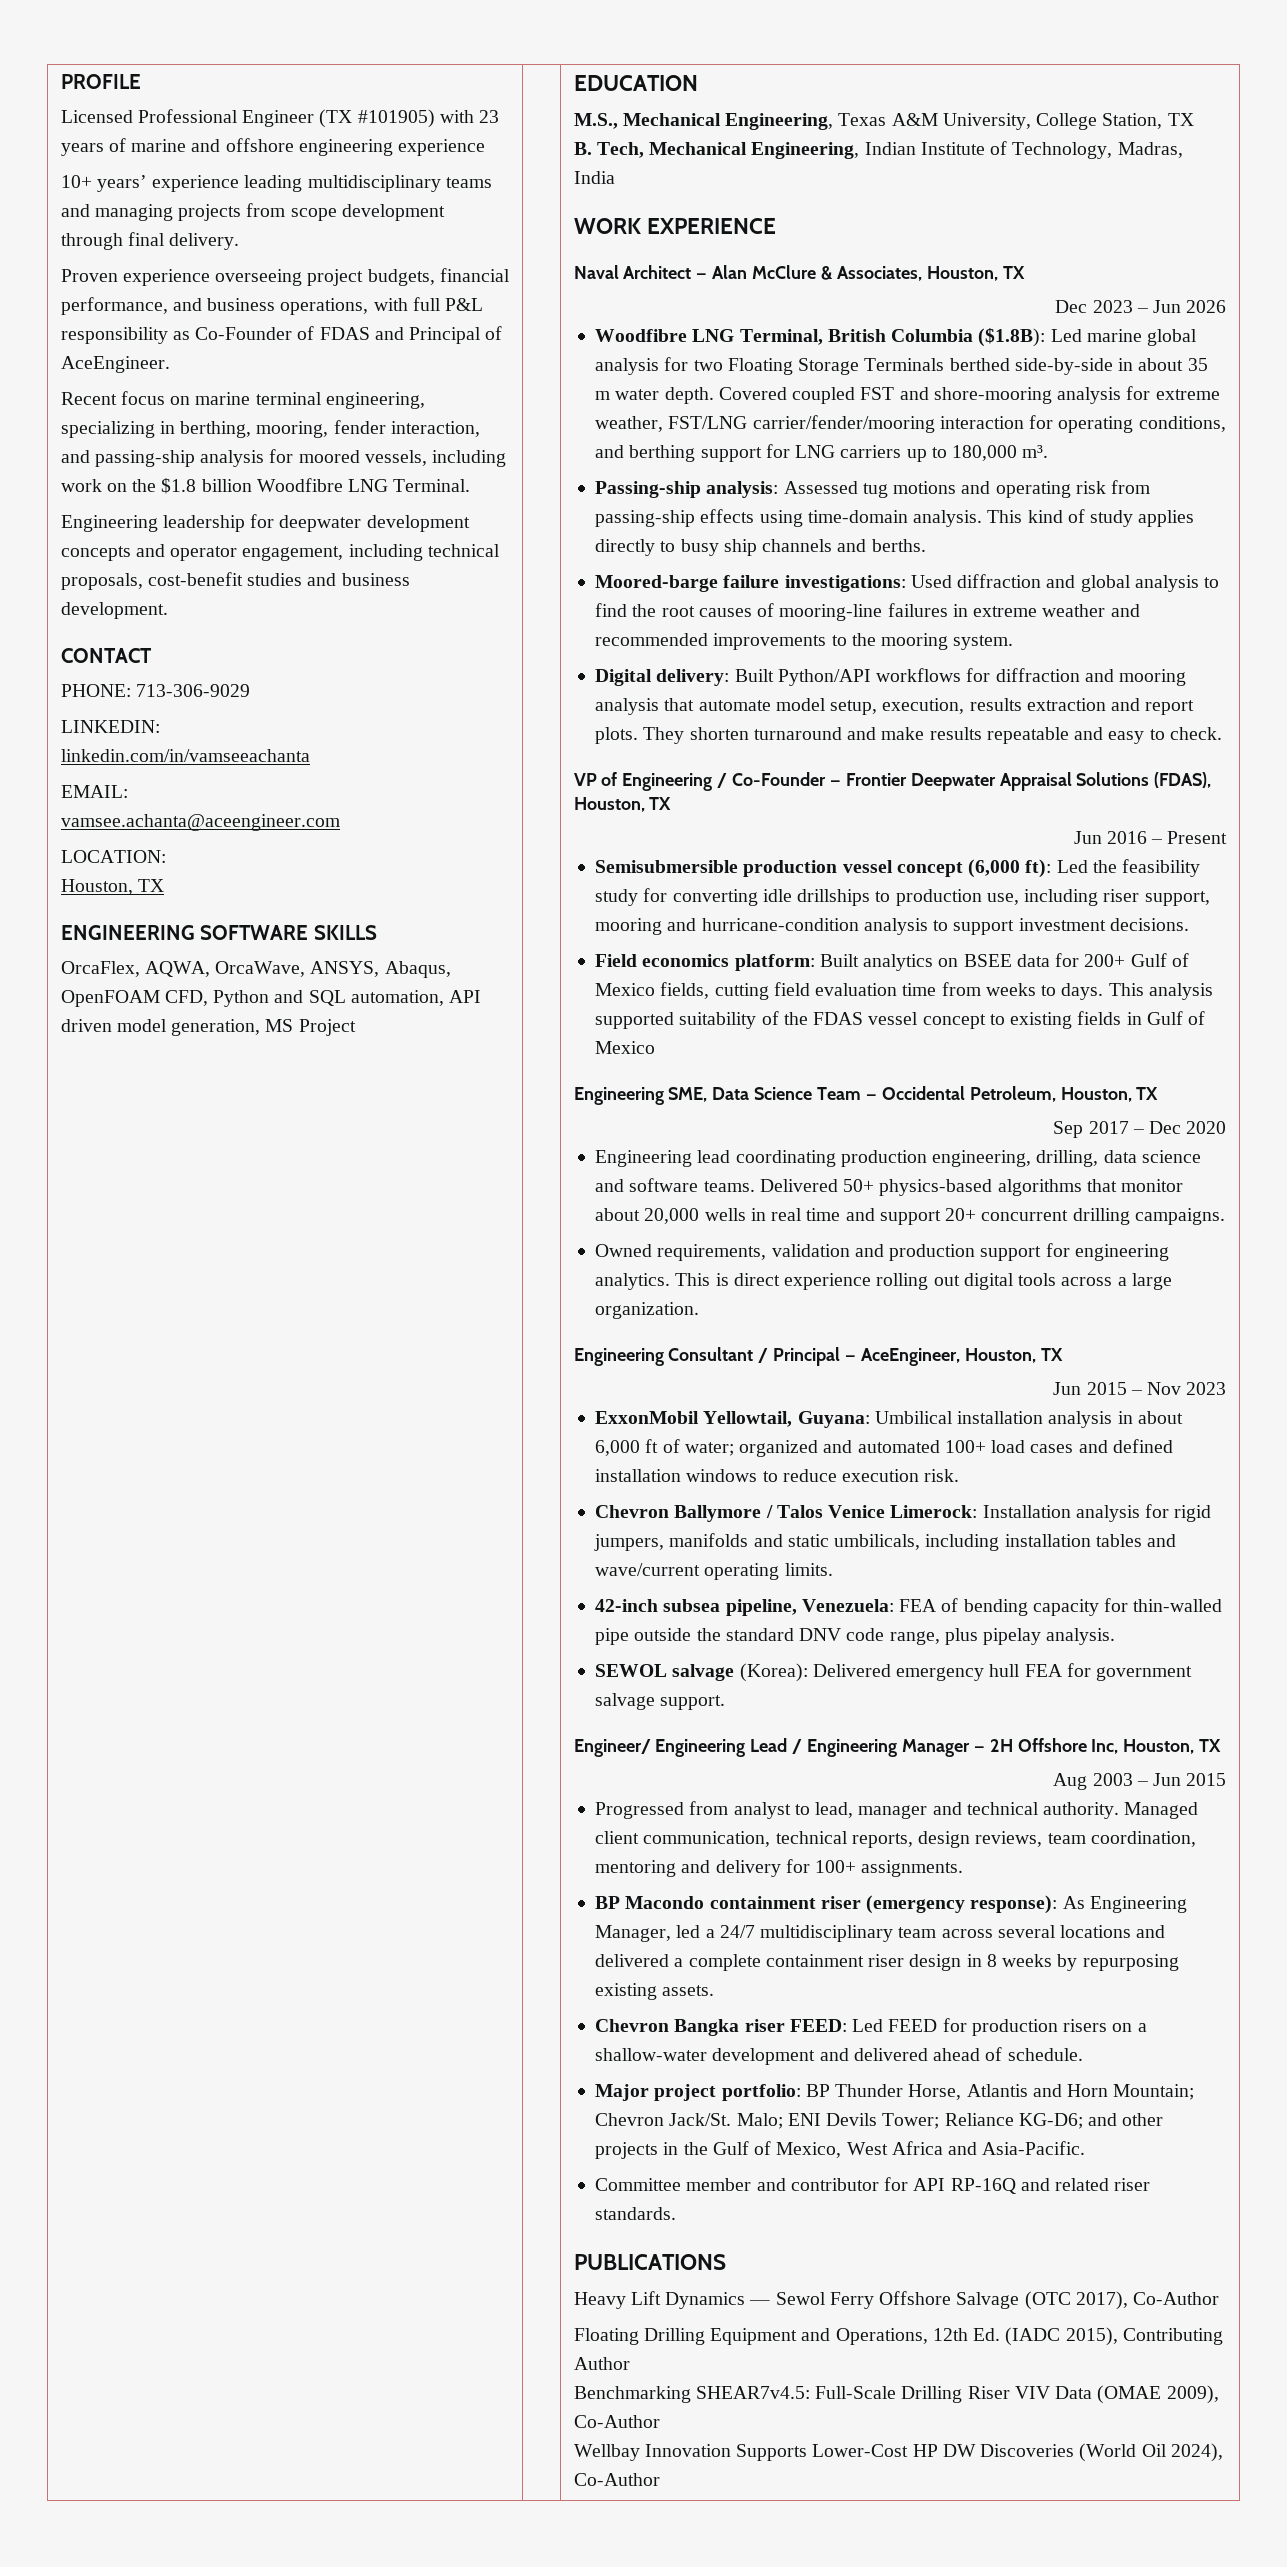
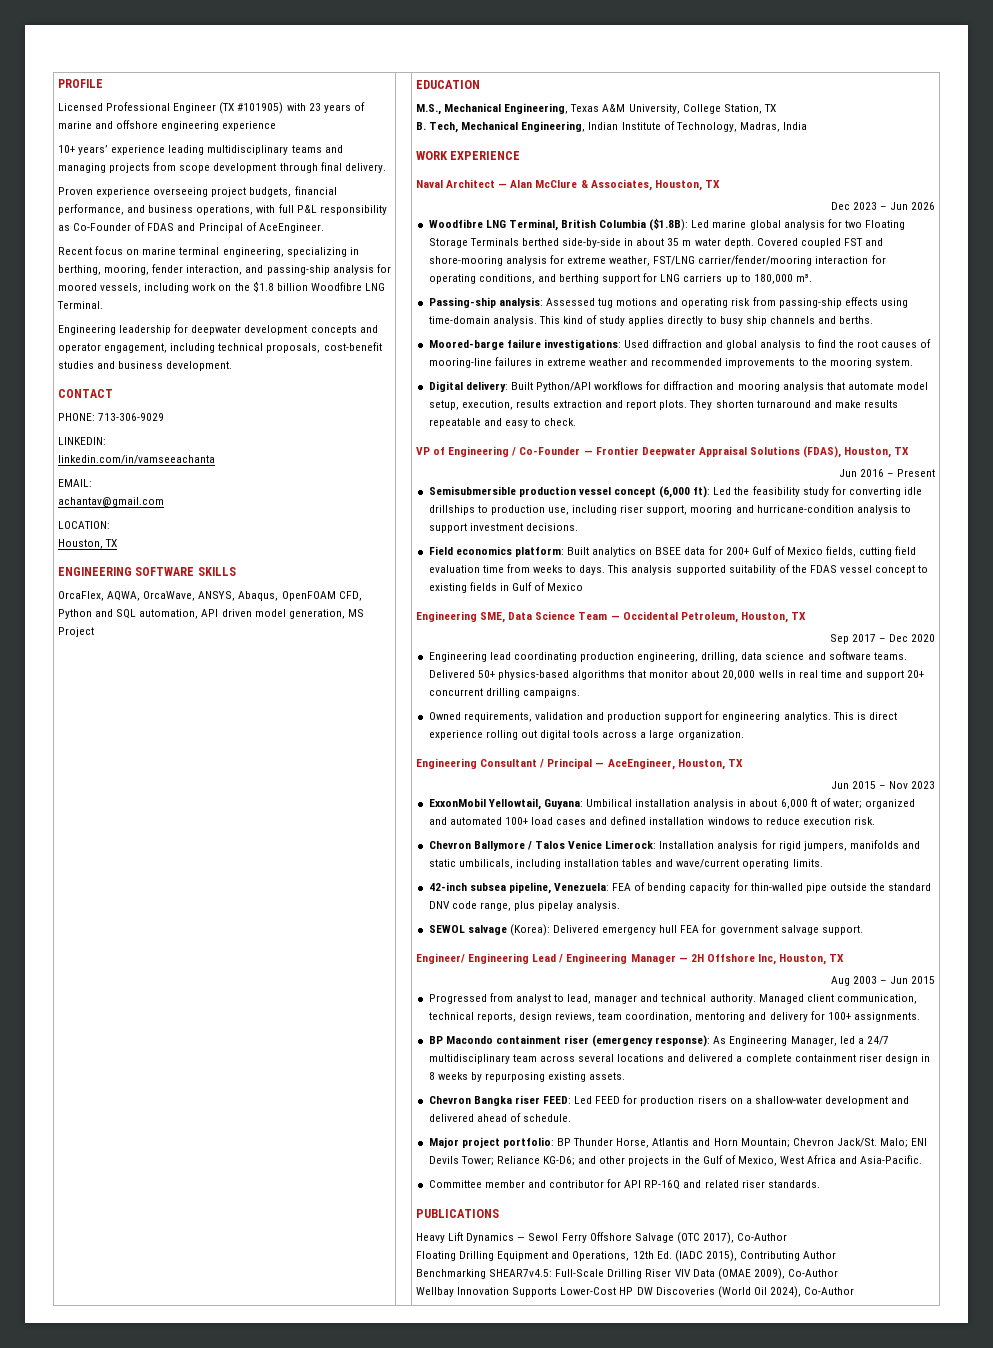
- vamsee.achanta@aceengineer.com
+ achantav@gmail.com

